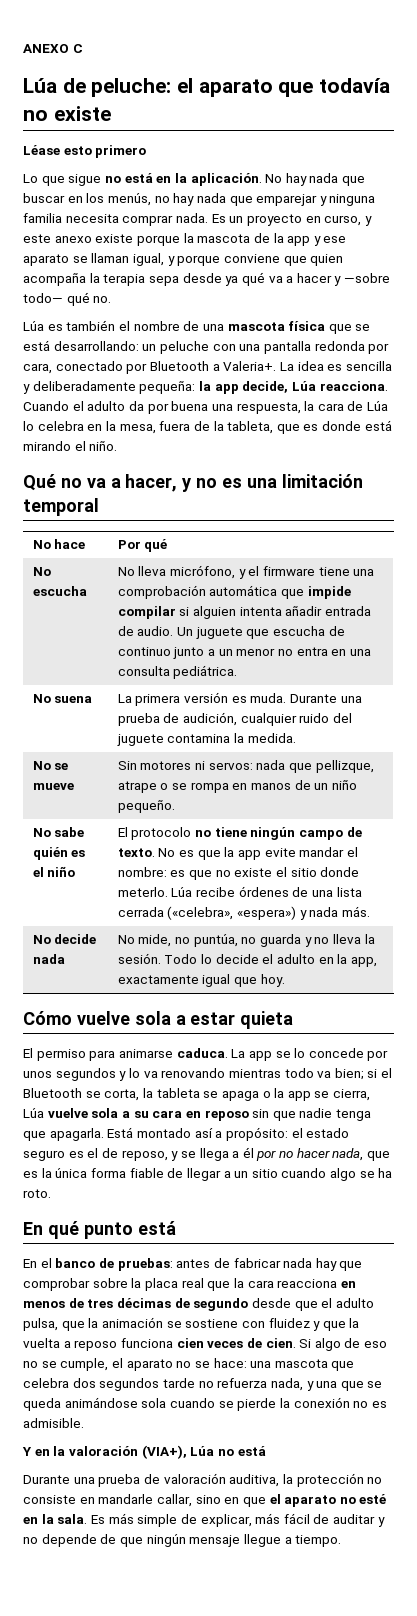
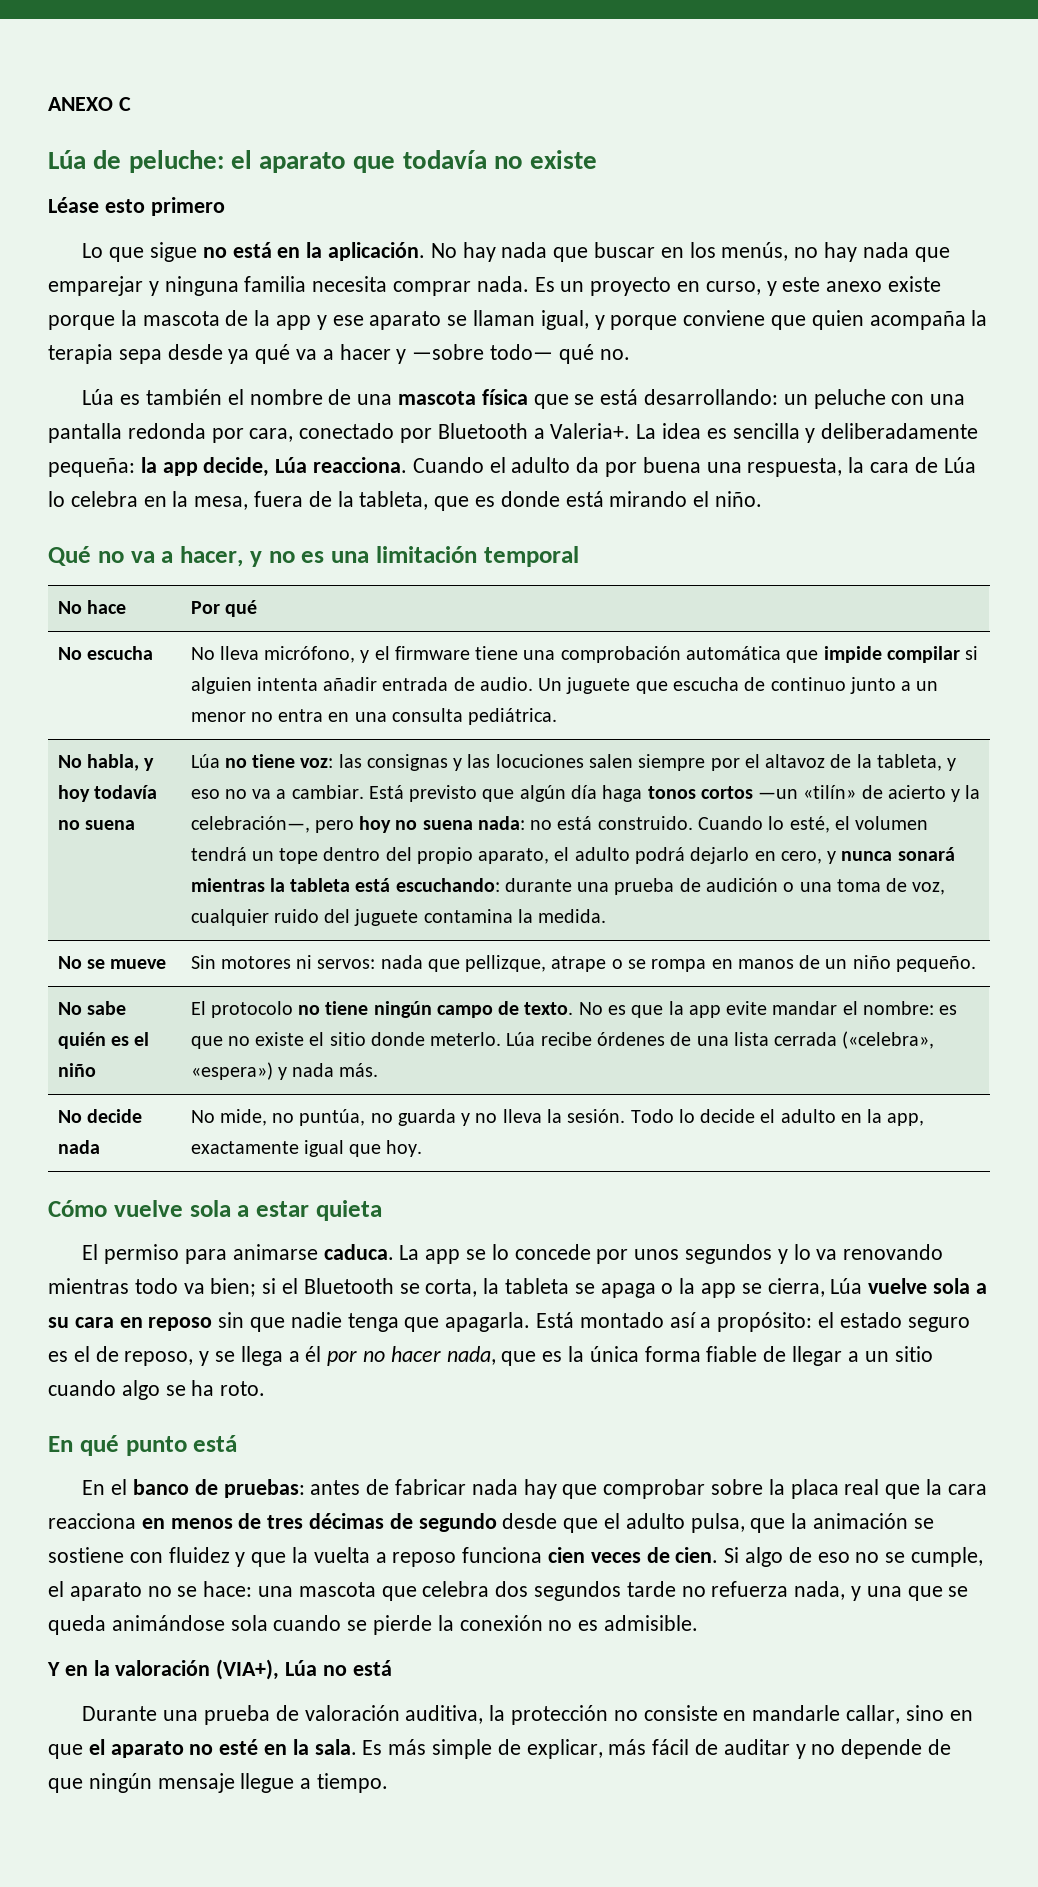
- No suena | La primera versión es muda. Durante una prueba de audición, cualquier ruido del juguete contamina la medida.
+ No habla, y hoy todavía no suena | Lúa no tiene voz: las consignas y las locuciones salen siempre por el altavoz de la tableta, y eso no va a cambiar. Está previsto que algún día haga tonos cortos —un «tilín» de acierto y la celebración—, pero hoy no suena nada: no está construido. Cuando lo esté, el volumen tendrá un tope dentro del propio aparato, el adulto podrá dejarlo en cero, y nunca sonará mientras la tableta está escuchando: durante una prueba de audición o una toma de voz, cualquier ruido del juguete contamina la medida.

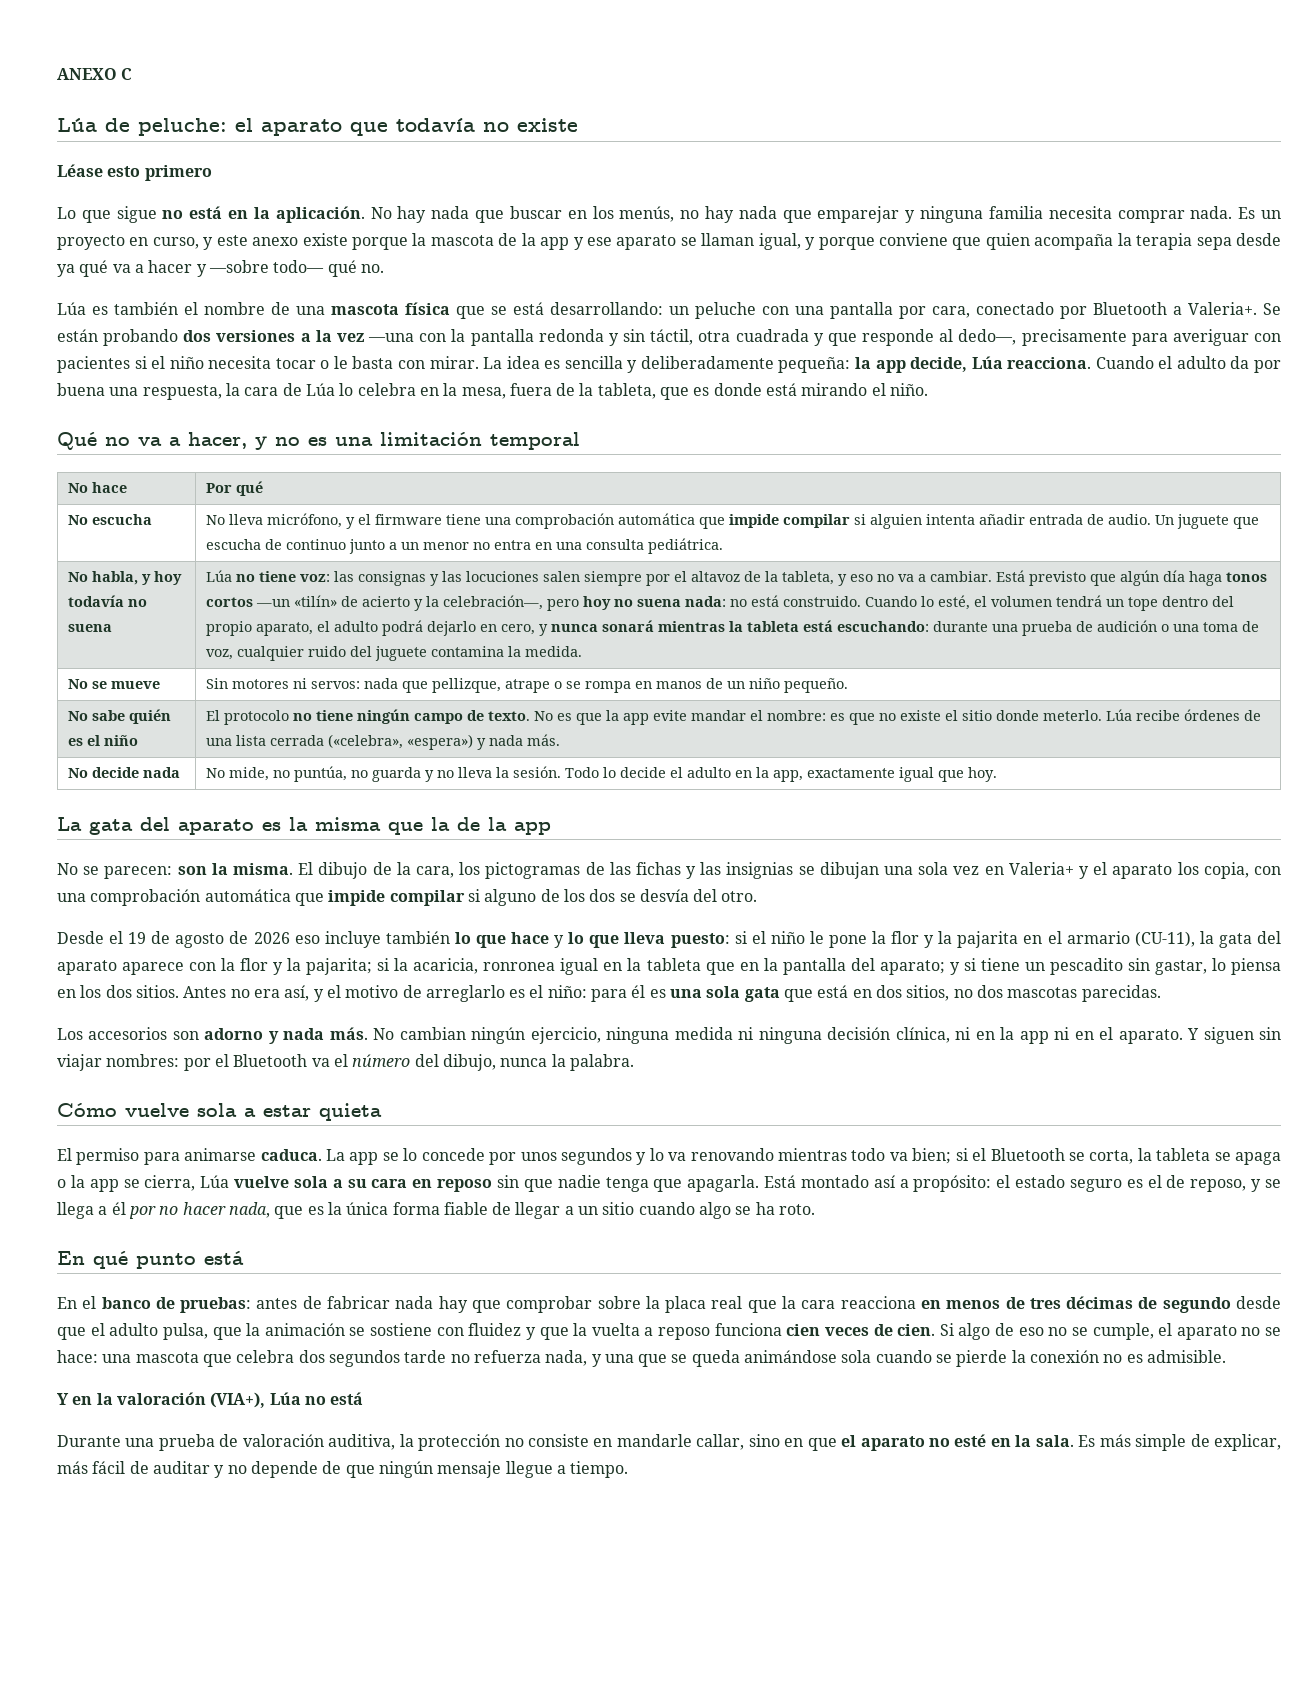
- Lúa es también el nombre de una mascota física que se está desarrollando: un peluche con una pantalla redonda por cara, conectado por Bluetooth a Valeria+.
+ Lúa es también el nombre de una mascota física que se está desarrollando: un peluche con una pantalla por cara, conectado por Bluetooth a Valeria+.
+ Se están probando dos versiones a la vez —una con la pantalla redonda y sin táctil, otra cuadrada y que responde al dedo—, precisamente para averiguar con pacientes si el niño necesita tocar o le basta con mirar.
+ La gata del aparato es la misma que la de la app
+ No se parecen: son la misma. El dibujo de la cara, los pictogramas de las fichas y las insignias se dibujan una sola vez en Valeria+ y el aparato los copia, con una comprobación automática que impide compilar si alguno de los dos se desvía del otro.
+ Desde el 19 de agosto de 2026 eso incluye también lo que hace y lo que lleva puesto: si el niño le pone la flor y la pajarita en el armario (CU‑11), la gata del aparato aparece con la flor y la pajarita; si la acaricia, ronronea igual en la tableta que en la pantalla del aparato; y si tiene un pescadito sin gastar, lo piensa en los dos sitios. Antes no era así, y el motivo de arreglarlo es el niño: para él es una sola gata que está en dos sitios, no dos mascotas parecidas.
+ Los accesorios son adorno y nada más. No cambian ningún ejercicio, ninguna medida ni ninguna decisión clínica, ni en la app ni en el aparato. Y siguen sin viajar nombres: por el Bluetooth va el número del dibujo, nunca la palabra.

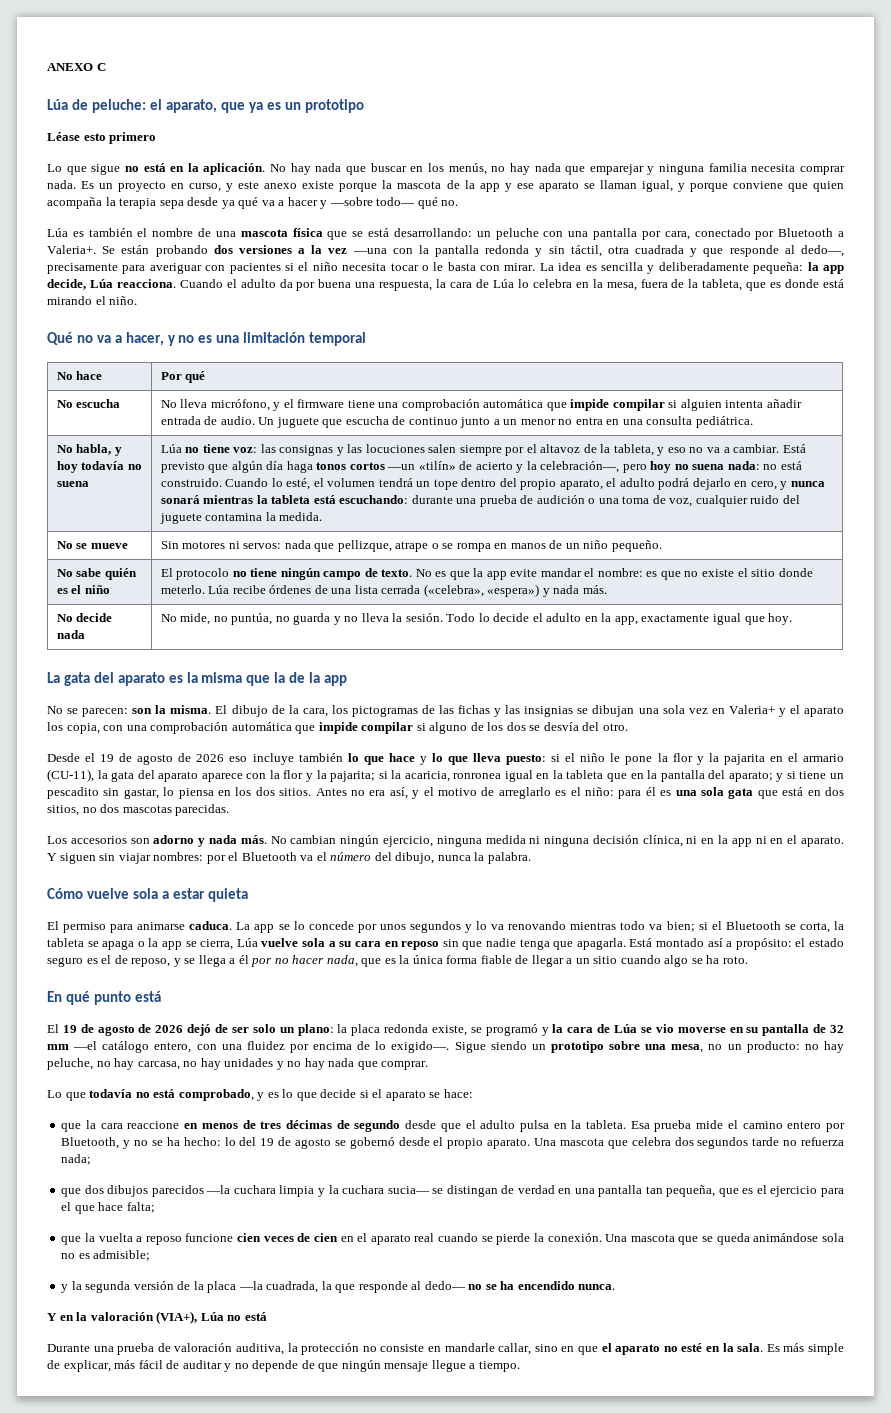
- Lúa de peluche: el aparato que todavía no existe
+ Lúa de peluche: el aparato, que ya es un prototipo
- En el banco de pruebas: antes de fabricar nada hay que comprobar sobre la placa real que la cara reacciona en menos de tres décimas de segundo desde que el adulto pulsa, que la animación se sostiene con fluidez y que la vuelta a reposo funciona cien veces de cien. Si algo de eso no se cumple, el aparato no se hace: una mascota que celebra dos segundos tarde no refuerza nada, y una que se queda animándose sola cuando se pierde la conexión no es admisible.
+ El 19 de agosto de 2026 dejó de ser solo un plano: la placa redonda existe, se programó y la cara de Lúa se vio moverse en su pantalla de 32 mm —el catálogo entero, con una fluidez por encima de lo exigido—. Sigue siendo un prototipo sobre una mesa, no un producto: no hay peluche, no hay carcasa, no hay unidades y no hay nada que comprar.
+ Lo que todavía no está comprobado, y es lo que decide si el aparato se hace:
+ que la cara reaccione en menos de tres décimas de segundo desde que el adulto pulsa en la tableta. Esa prueba mide el camino entero por Bluetooth, y no se ha hecho: lo del 19 de agosto se gobernó desde el propio aparato. Una mascota que celebra dos segundos tarde no refuerza nada;
+ que dos dibujos parecidos —la cuchara limpia y la cuchara sucia— se distingan de verdad en una pantalla tan pequeña, que es el ejercicio para el que hace falta;
+ que la vuelta a reposo funcione cien veces de cien en el aparato real cuando se pierde la conexión. Una mascota que se queda animándose sola no es admisible;
+ y la segunda versión de la placa —la cuadrada, la que responde al dedo— no se ha encendido nunca.

